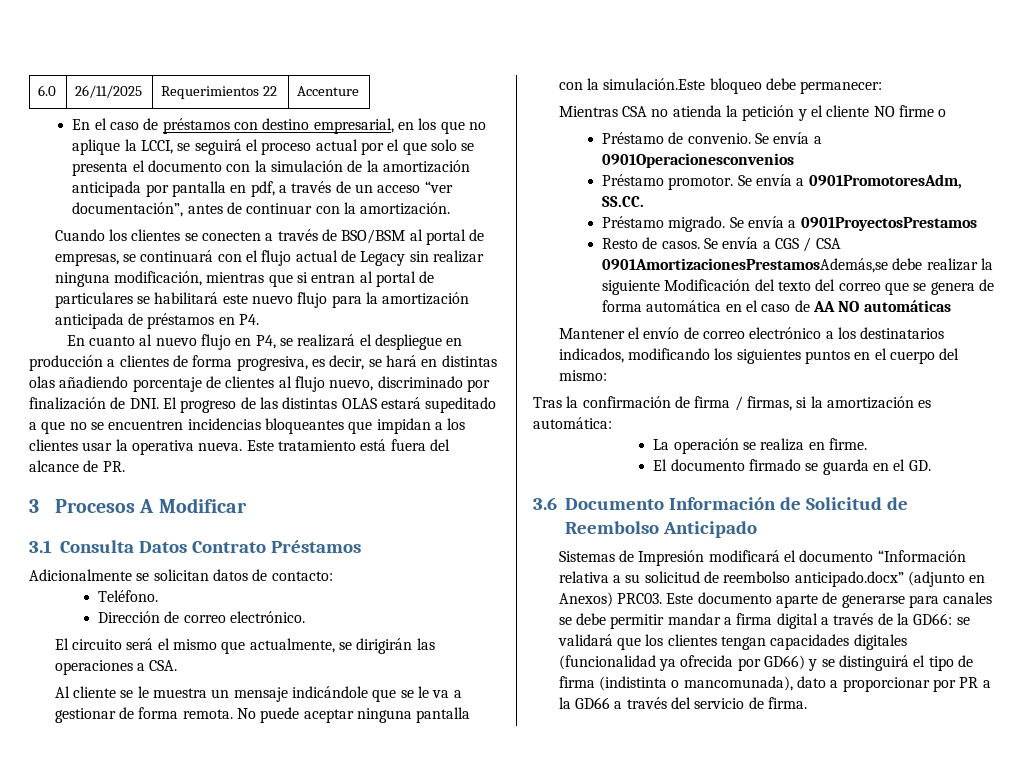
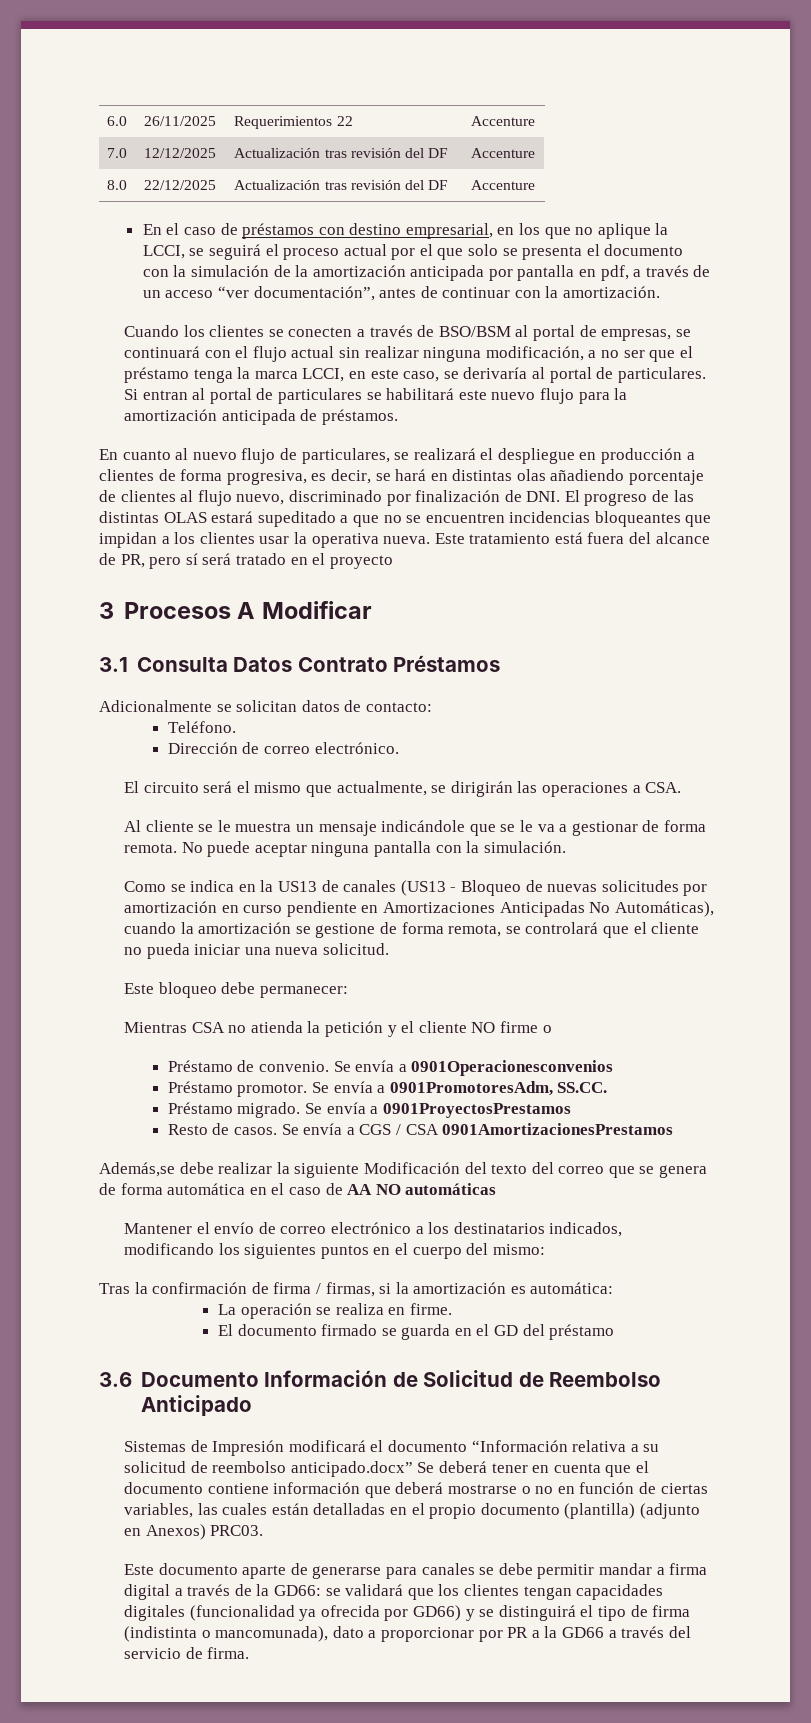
+ 7.0 | 12/12/2025 | Actualización tras revisión del DF | Accenture
+ 8.0 | 22/12/2025 | Actualización tras revisión del DF | Accenture
- Cuando los clientes se conecten a través de BSO/BSM al portal de empresas, se continuará con el flujo actual de Legacy sin realizar ninguna modificación, mientras que si entran al portal de particulares se habilitará este nuevo flujo para la amortización anticipada de préstamos en P4.
+ Cuando los clientes se conecten a través de BSO/BSM al portal de empresas, se continuará con el flujo actual sin realizar ninguna modificación, a no ser que el préstamo tenga la marca LCCI, en este caso, se derivaría al portal de particulares. Si entran al portal de particulares se habilitará este nuevo flujo para la amortización anticipada de préstamos.
- En cuanto al nuevo flujo en P4, se realizará el despliegue en producción a clientes de forma progresiva, es decir, se hará en distintas olas añadiendo porcentaje de clientes al flujo nuevo, discriminado por finalización de DNI. El progreso de las distintas OLAS estará supeditado a que no se encuentren incidencias bloqueantes que impidan a los clientes usar la operativa nueva.
+ En cuanto al nuevo flujo de particulares, se realizará el despliegue en producción a clientes de forma progresiva, es decir, se hará en distintas olas añadiendo porcentaje de clientes al flujo nuevo, discriminado por finalización de DNI. El progreso de las distintas OLAS estará supeditado a que no se encuentren incidencias bloqueantes que impidan a los clientes usar la operativa nueva.
- Este tratamiento está fuera del alcance de PR.
+ Este tratamiento está fuera del alcance de PR, pero sí será tratado en el proyecto
- No puede aceptar ninguna pantalla con la simulación.Este bloqueo debe permanecer:
+ No puede aceptar ninguna pantalla con la simulación.
+ Como se indica en la US13 de canales (US13 - Bloqueo de nuevas solicitudes por amortización en curso pendiente en Amortizaciones Anticipadas No Automáticas), cuando la amortización se gestione de forma remota, se controlará que el cliente no pueda iniciar una nueva solicitud.
+ Este bloqueo debe permanecer:
- Se envía a CGS / CSA 0901AmortizacionesPrestamosAdemás,se debe realizar la siguiente Modificación del texto del correo que se genera de forma automática en el caso de AA NO automáticas
+ Se envía a CGS / CSA 0901AmortizacionesPrestamos
+ Además,se debe realizar la siguiente Modificación del texto del correo que se genera de forma automática en el caso de AA NO automáticas
- El documento firmado se guarda en el GD.
+ El documento firmado se guarda en el GD del préstamo
- Sistemas de Impresión modificará el documento “Información relativa a su solicitud de reembolso anticipado.docx” (adjunto en Anexos) PRC03. Este documento aparte de generarse para canales se debe permitir mandar a firma digital a través de la GD66:
+ Sistemas de Impresión modificará el documento “Información relativa a su solicitud de reembolso anticipado.docx” Se deberá tener en cuenta que el documento contiene información que deberá mostrarse o no en función de ciertas variables, las cuales están detalladas en el propio documento (plantilla) (adjunto en Anexos) PRC03.
+ Este documento aparte de generarse para canales se debe permitir mandar a firma digital a través de la GD66:

